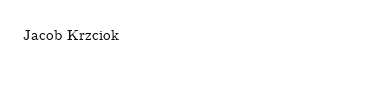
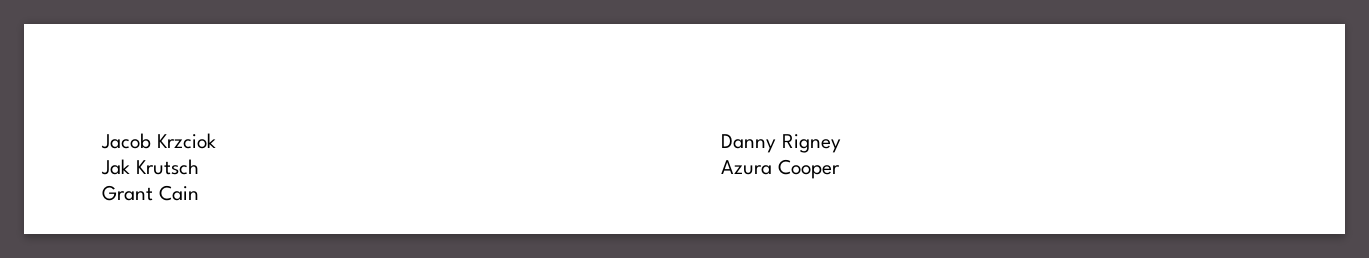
+ Jak Krutsch
+ Grant Cain
+ Danny Rigney
+ Azura Cooper

